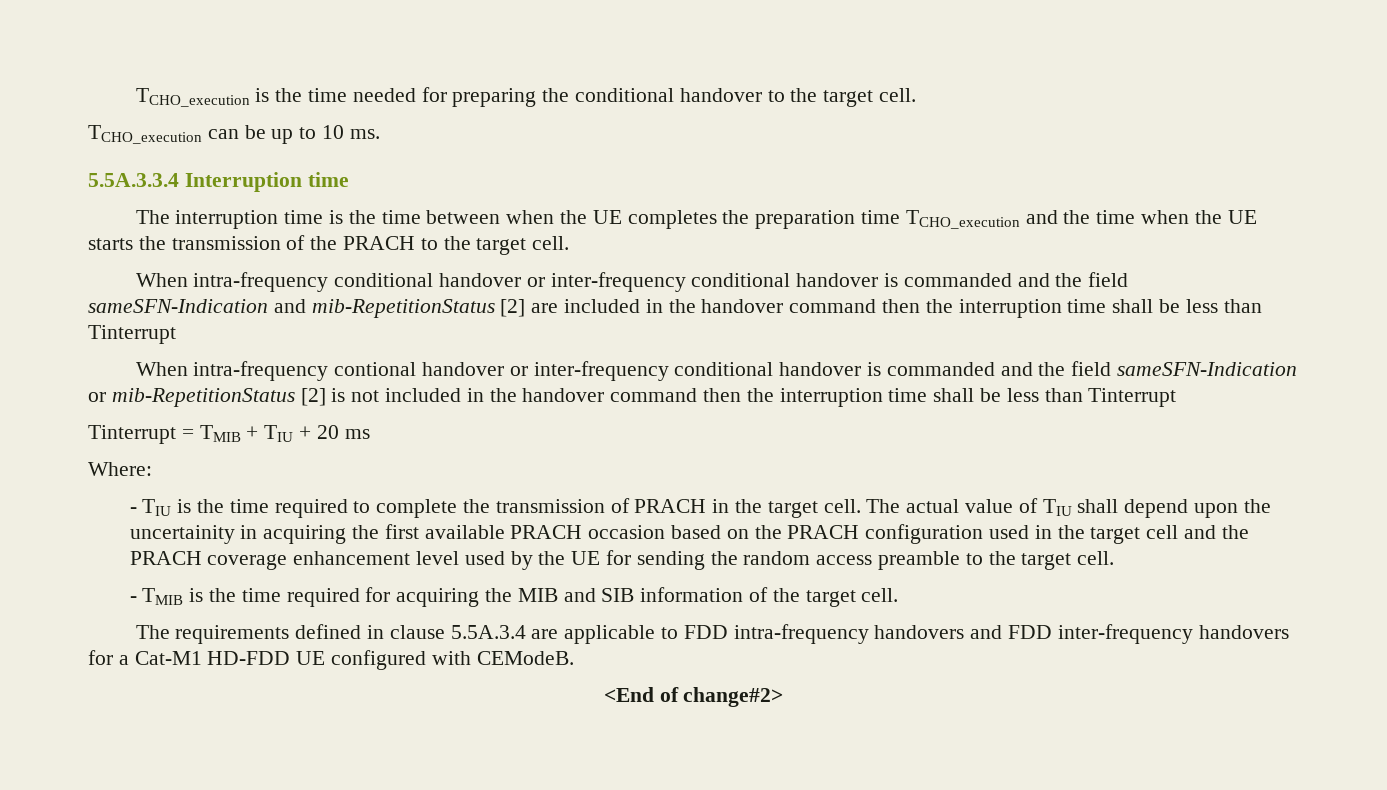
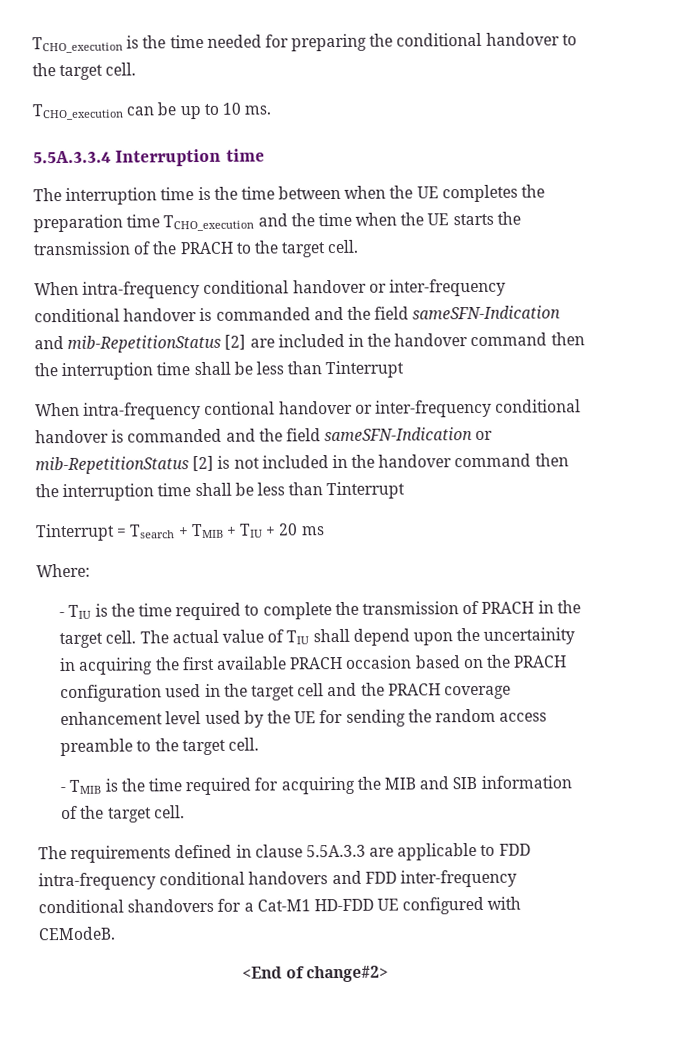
- Tinterrupt = TMIB + TIU + 20 ms
+ Tinterrupt = Tsearch + TMIB + TIU + 20 ms
- The requirements defined in clause 5.5A.3.4 are applicable to FDD intra-frequency handovers and FDD inter-frequency handovers for a Cat-M1 HD-FDD UE configured with CEModeB.
+ The requirements defined in clause 5.5A.3.3 are applicable to FDD intra-frequency conditional handovers and FDD inter-frequency conditional shandovers for a Cat-M1 HD-FDD UE configured with CEModeB.

